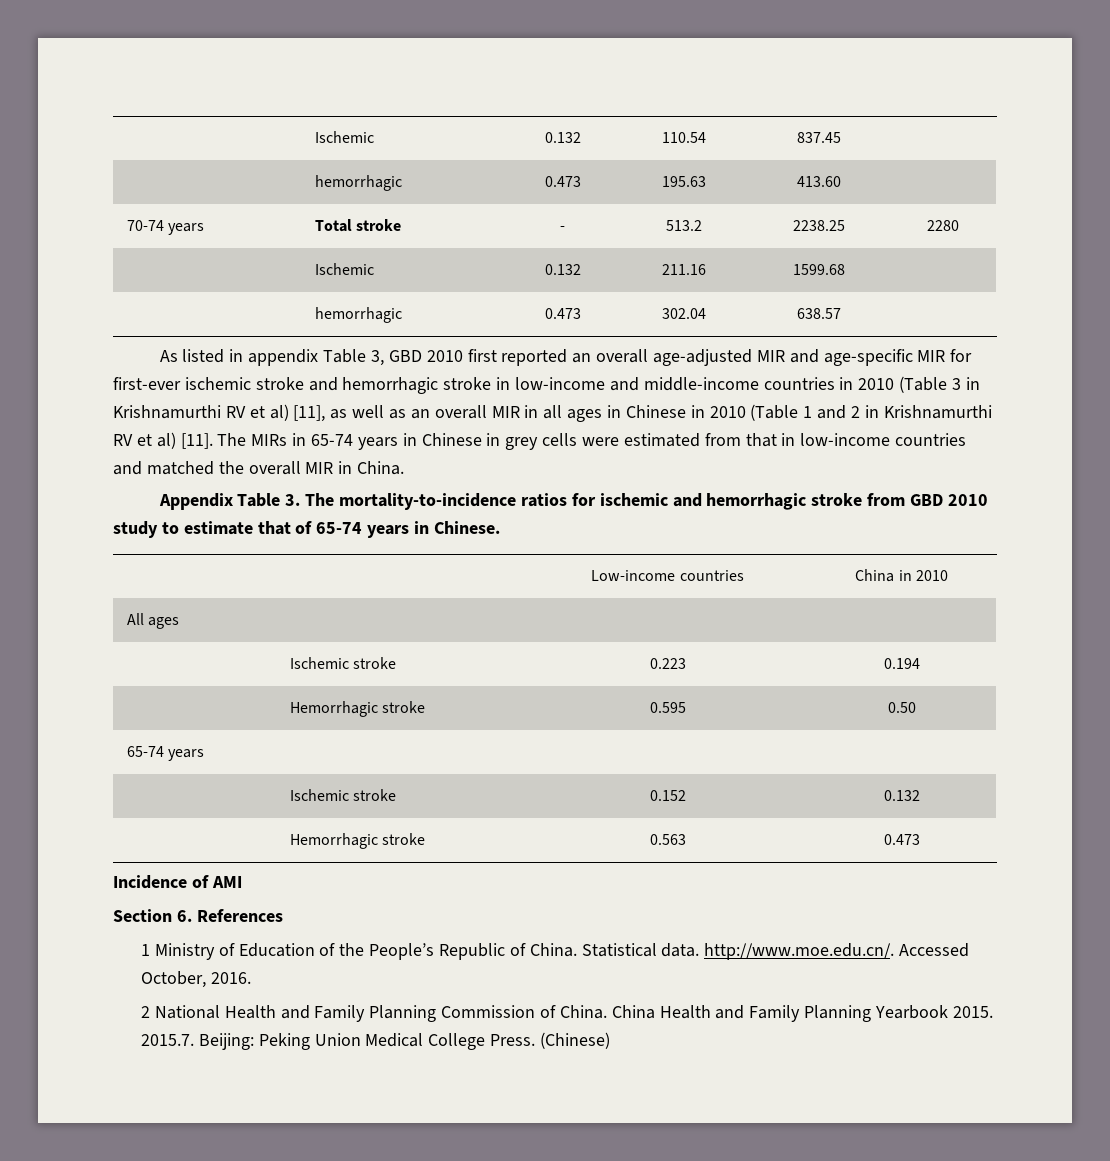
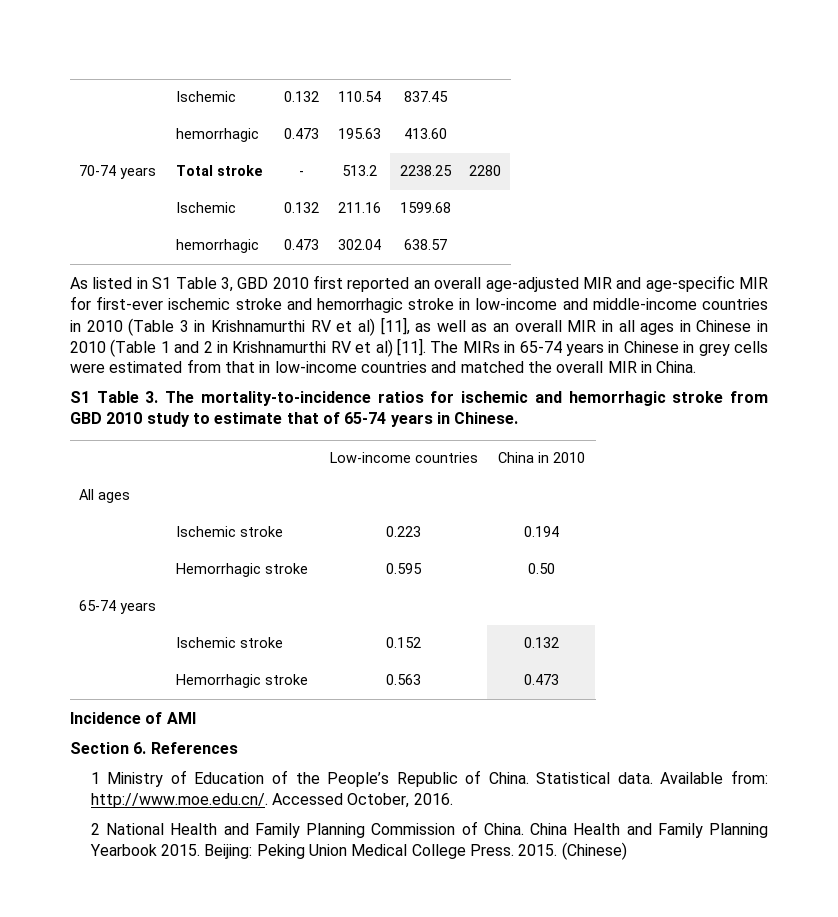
- As listed in appendix Table 3, GBD 2010 first reported an overall age-adjusted MIR and age-specific MIR for first-ever ischemic stroke and hemorrhagic stroke in low-income and middle-income countries in 2010 (Table 3 in Krishnamurthi RV et al) [11], as well as an overall MIR in all ages in Chinese in 2010 (Table 1 and 2 in Krishnamurthi RV et al) [11].
+ As listed in S1 Table 3, GBD 2010 first reported an overall age-adjusted MIR and age-specific MIR for first-ever ischemic stroke and hemorrhagic stroke in low-income and middle-income countries in 2010 (Table 3 in Krishnamurthi RV et al) [11], as well as an overall MIR in all ages in Chinese in 2010 (Table 1 and 2 in Krishnamurthi RV et al) [11].
- Appendix Table 3. The mortality-to-incidence ratios for ischemic and hemorrhagic stroke from GBD 2010 study to estimate that of 65-74 years in Chinese.
+ S1 Table 3. The mortality-to-incidence ratios for ischemic and hemorrhagic stroke from GBD 2010 study to estimate that of 65-74 years in Chinese.
- Statistical data. http://www.moe.edu.cn/. Accessed October, 2016.
+ Statistical data. Available from: http://www.moe.edu.cn/. Accessed October, 2016.
- 2015.7. Beijing: Peking Union Medical College Press.
+ Beijing: Peking Union Medical College Press. 2015.

